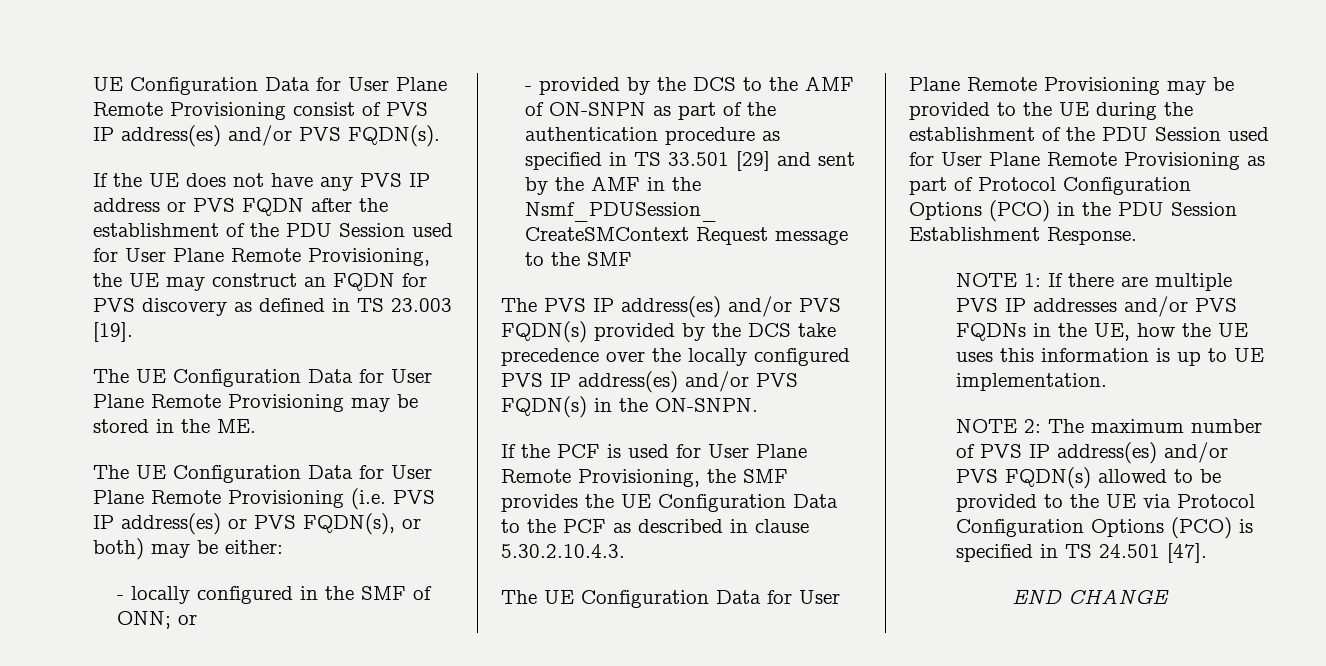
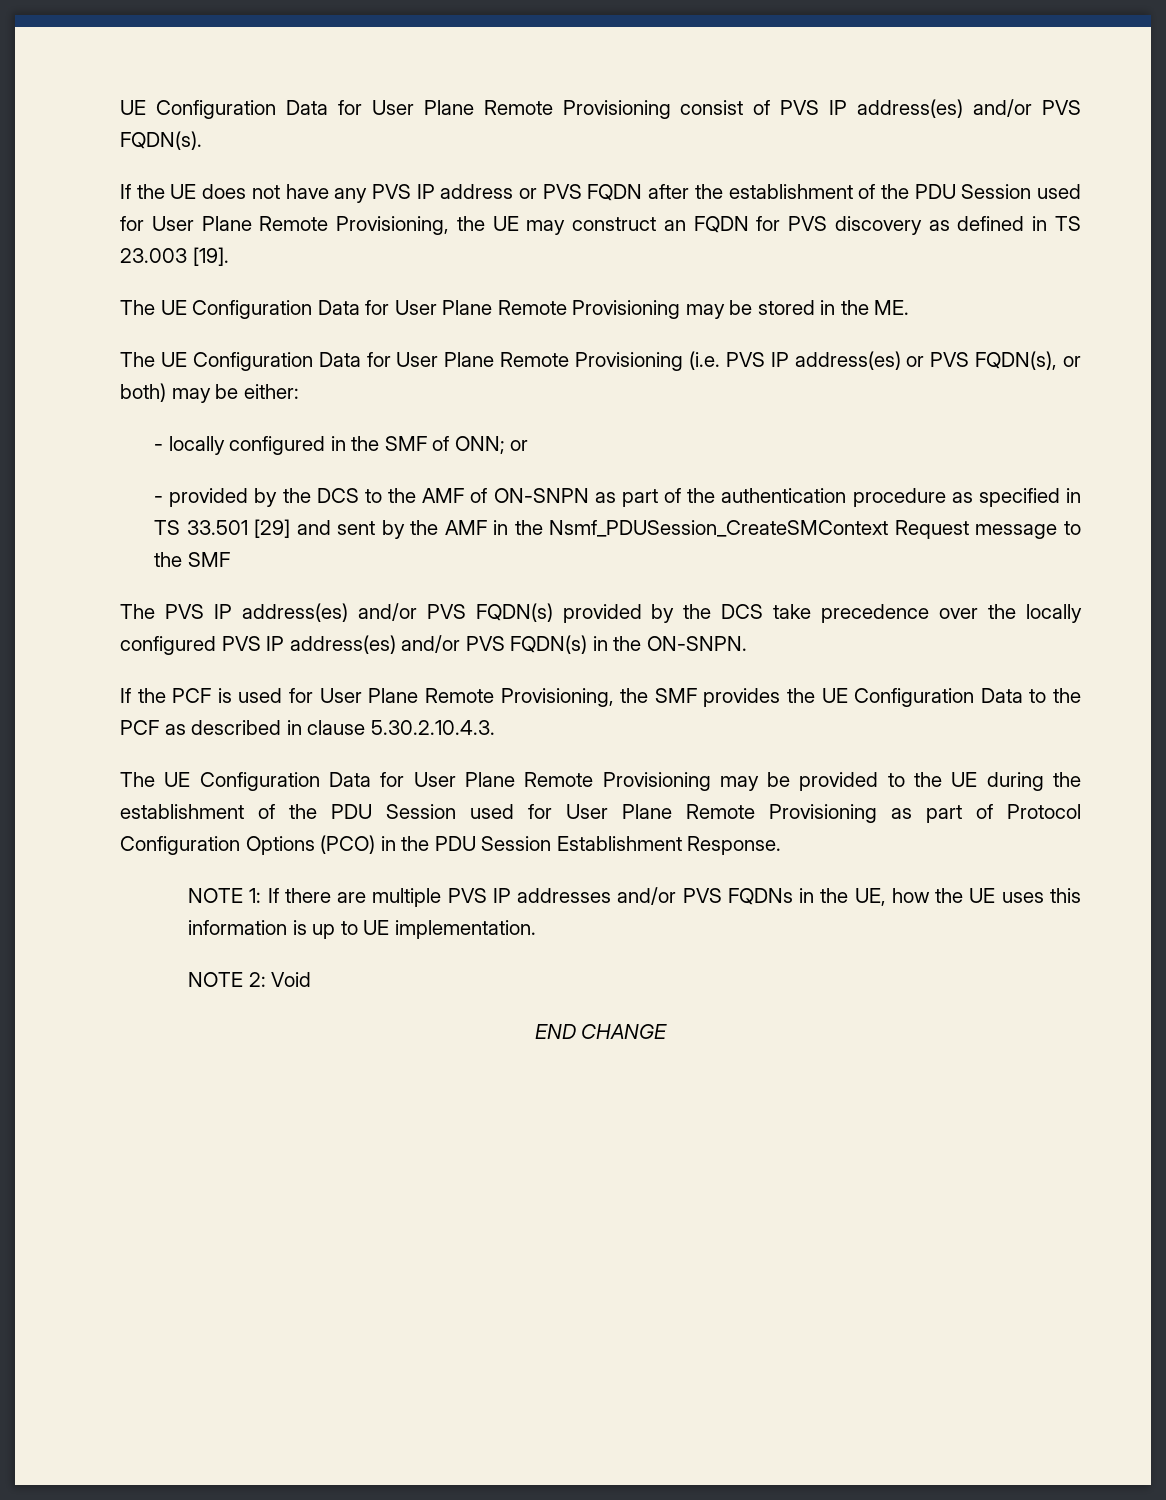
- NOTE 2: The maximum number of PVS IP address(es) and/or PVS FQDN(s) allowed to be provided to the UE via Protocol Configuration Options (PCO) is specified in TS 24.501 [47].
+ NOTE 2: Void

